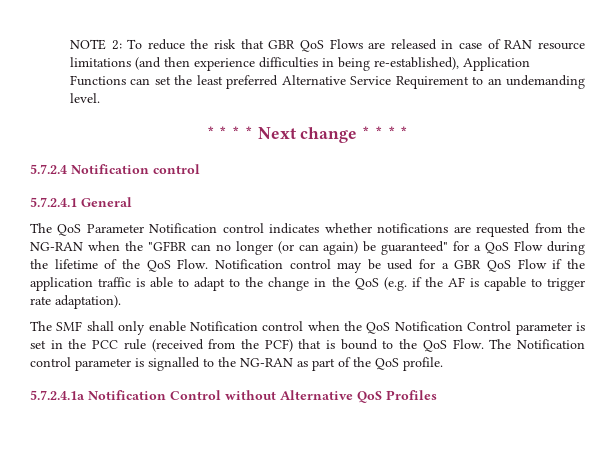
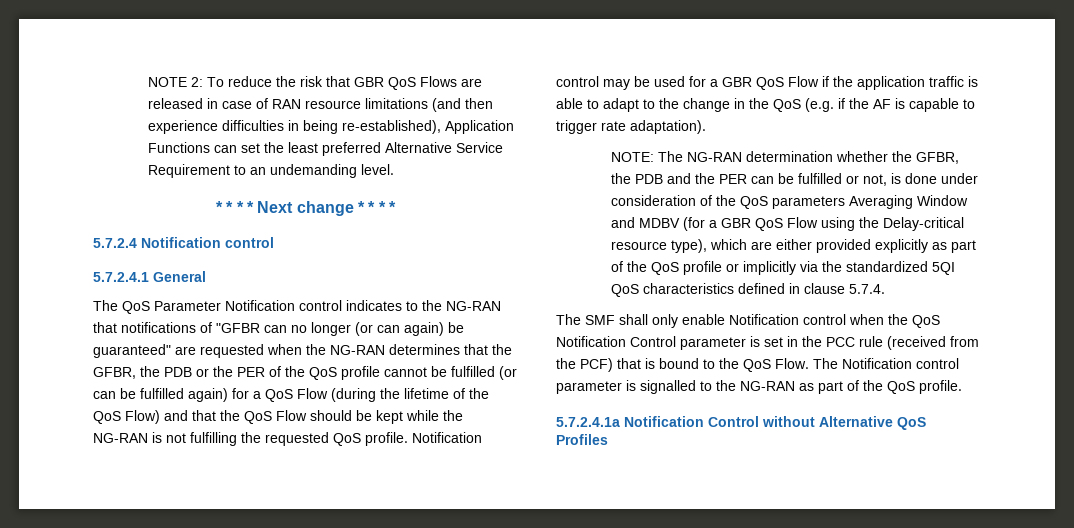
- The QoS Parameter Notification control indicates whether notifications are requested from the NG-RAN when the "GFBR can no longer (or can again) be guaranteed" for a QoS Flow during the lifetime of the QoS Flow.
+ The QoS Parameter Notification control indicates to the NG-RAN that notifications of "GFBR can no longer (or can again) be guaranteed" are requested when the NG-RAN determines that the GFBR, the PDB or the PER of the QoS profile cannot be fulfilled (or can be fulfilled again) for a QoS Flow (during the lifetime of the QoS Flow) and that the QoS Flow should be kept while the NG-RAN is not fulfilling the requested QoS profile.
+ NOTE: The NG-RAN determination whether the GFBR, the PDB and the PER can be fulfilled or not, is done under consideration of the QoS parameters Averaging Window and MDBV (for a GBR QoS Flow using the Delay-critical resource type), which are either provided explicitly as part of the QoS profile or implicitly via the standardized 5QI QoS characteristics defined in clause 5.7.4.

